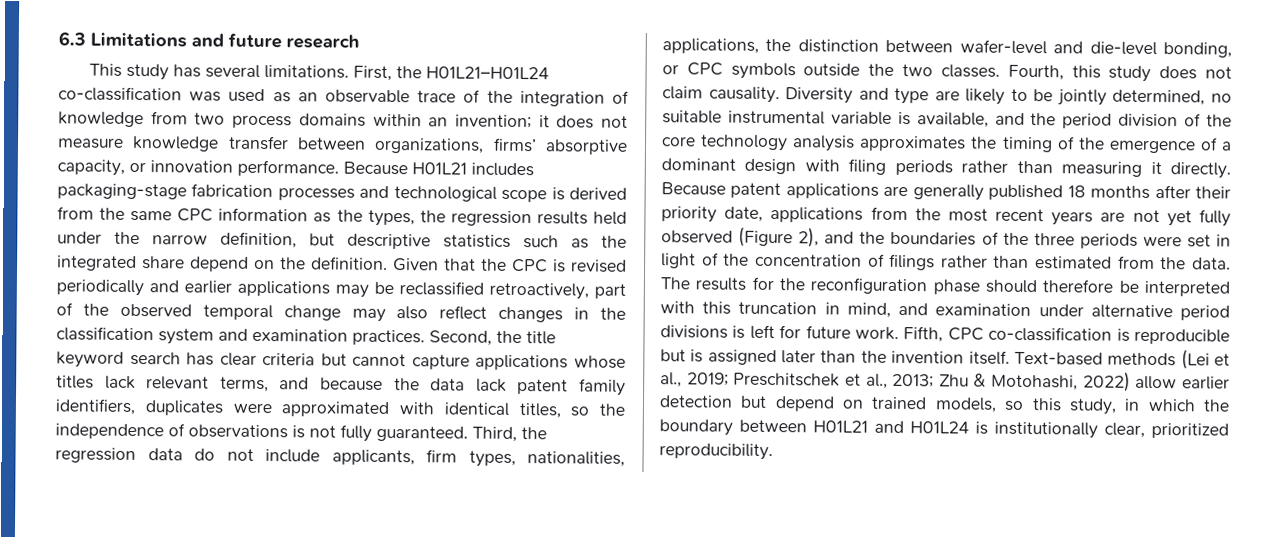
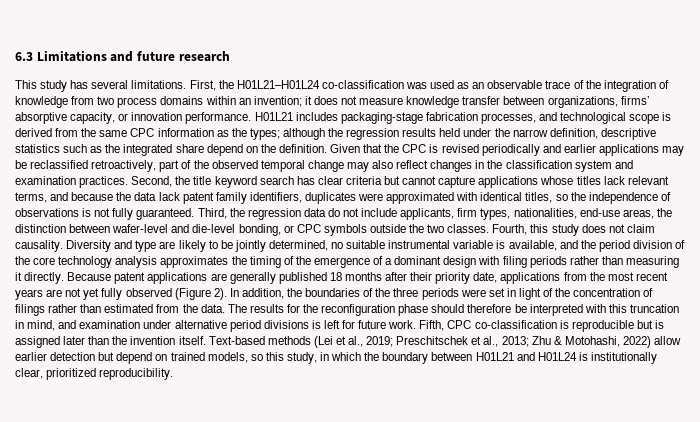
- Because H01L21 includes packaging-stage fabrication processes and technological scope is derived from the same CPC information as the types, the regression results held under the narrow definition, but descriptive statistics such as the integrated share depend on the definition.
+ H01L21 includes packaging-stage fabrication processes, and technological scope is derived from the same CPC information as the types; although the regression results held under the narrow definition, descriptive statistics such as the integrated share depend on the definition.
- Third, the regression data do not include applicants, firm types, nationalities, applications, the distinction between wafer-level and die-level bonding, or CPC symbols outside the two classes.
+ Third, the regression data do not include applicants, firm types, nationalities, end-use areas, the distinction between wafer-level and die-level bonding, or CPC symbols outside the two classes.
- Because patent applications are generally published 18 months after their priority date, applications from the most recent years are not yet fully observed (Figure 2), and the boundaries of the three periods were set in light of the concentration of filings rather than estimated from the data.
+ Because patent applications are generally published 18 months after their priority date, applications from the most recent years are not yet fully observed (Figure 2). In addition, the boundaries of the three periods were set in light of the concentration of filings rather than estimated from the data.

